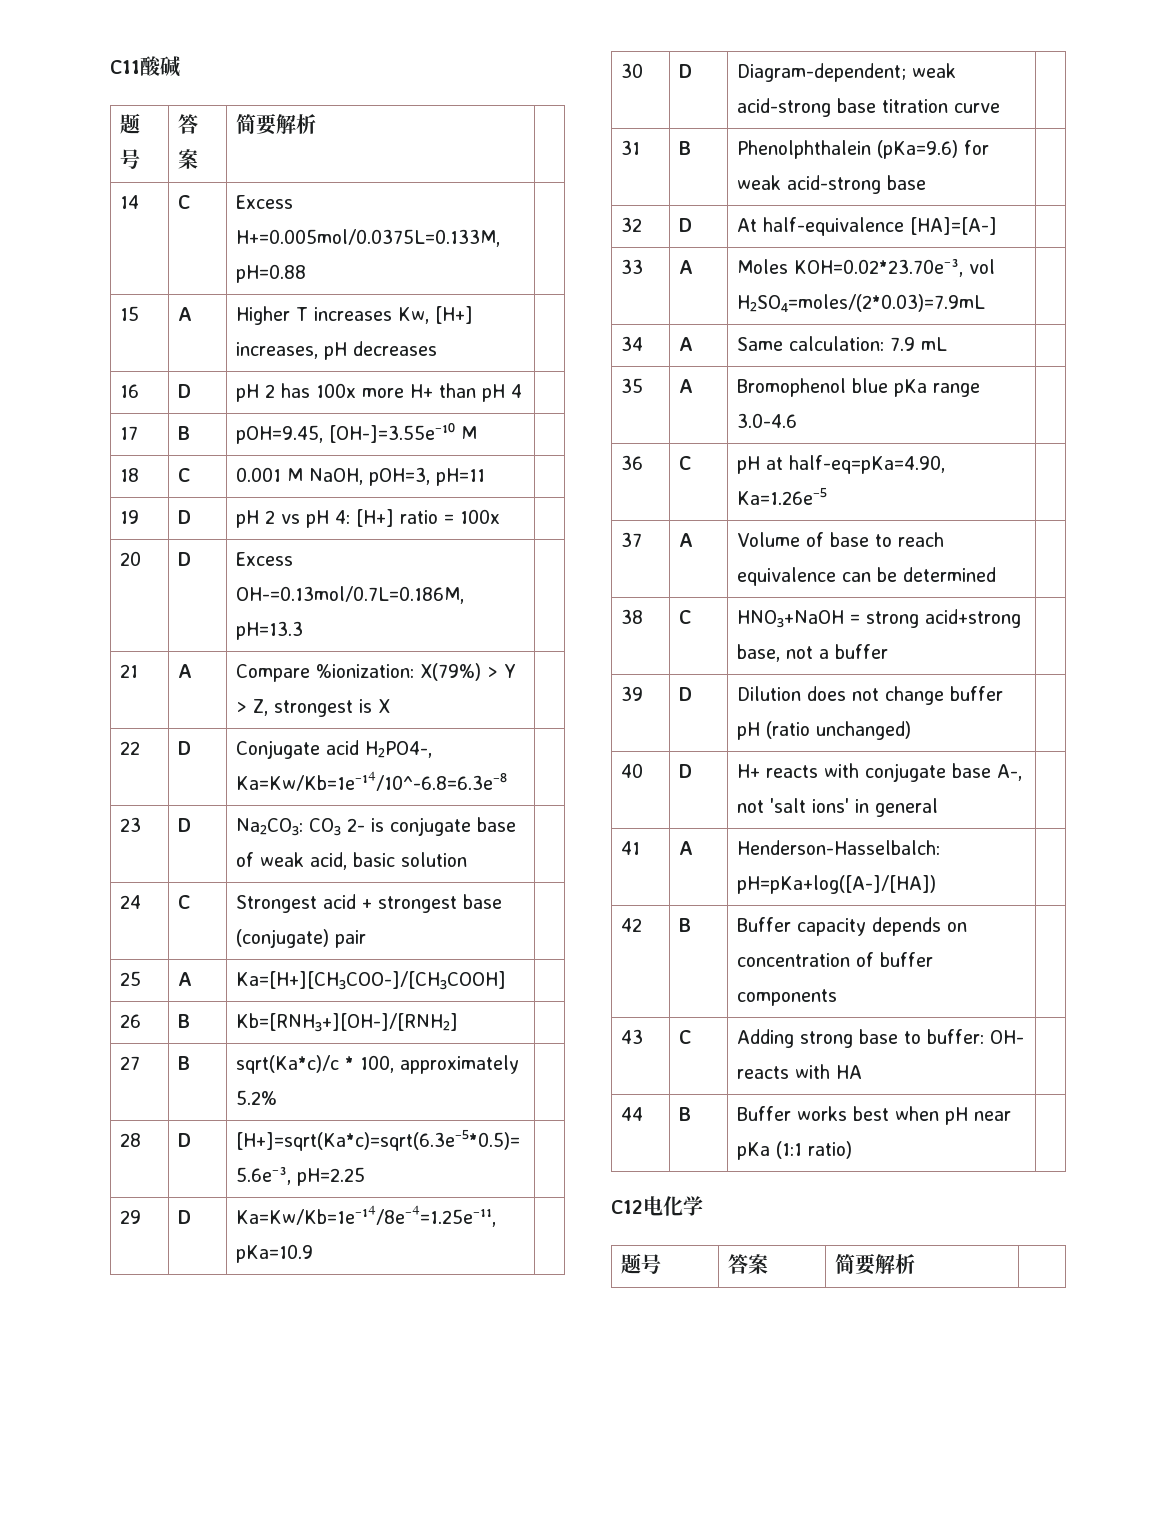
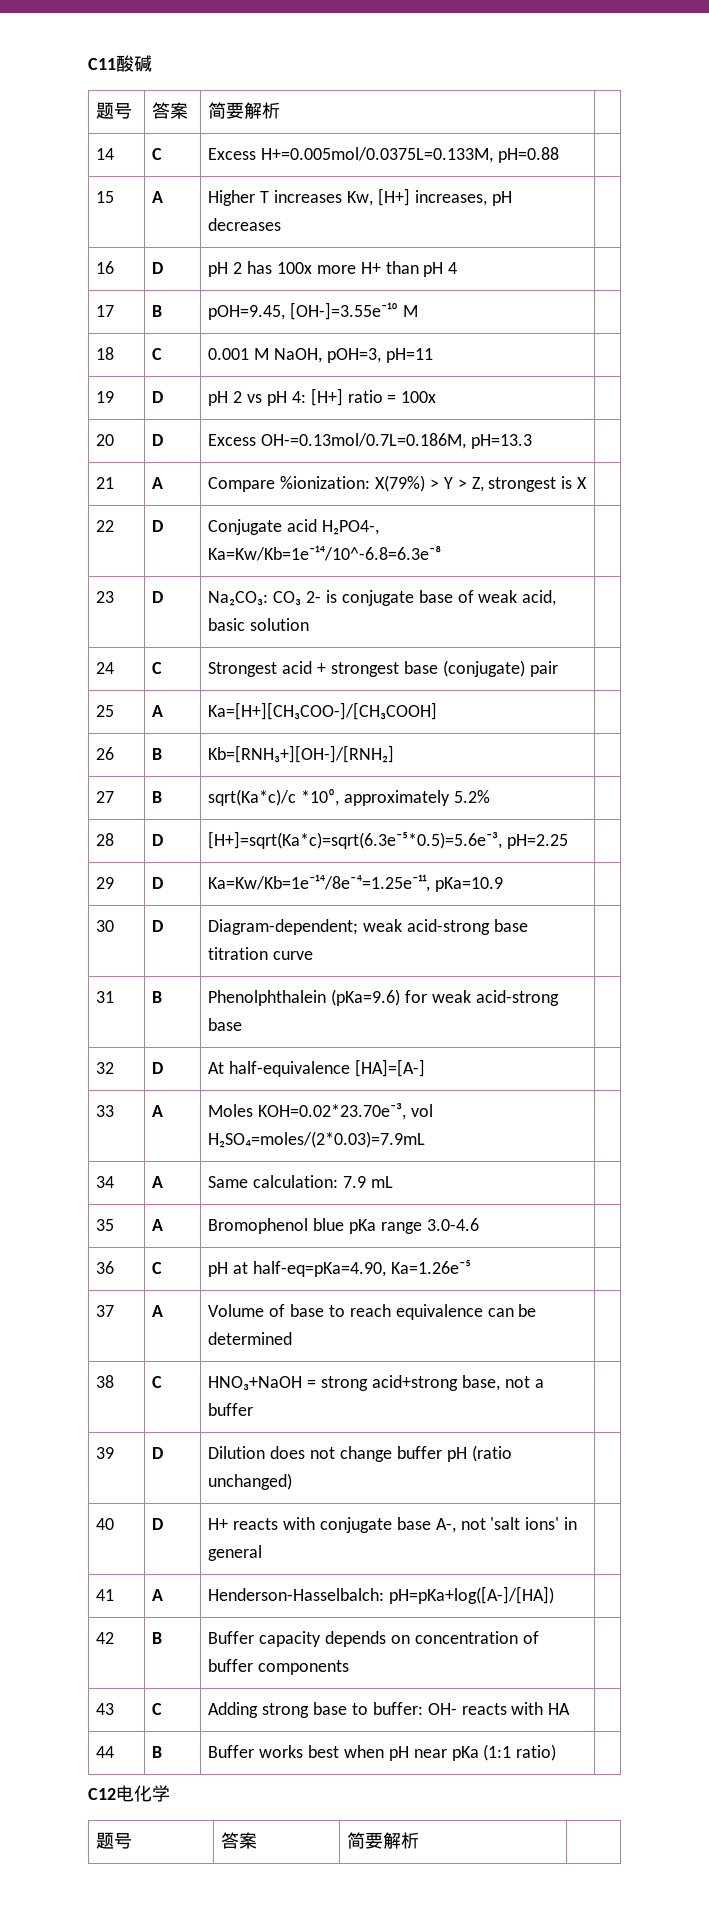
- 27 | B | sqrt(Ka*c)/c * 100, approximately 5.2% |
+ 27 | B | sqrt(Ka*c)/c *10⁰, approximately 5.2% |

